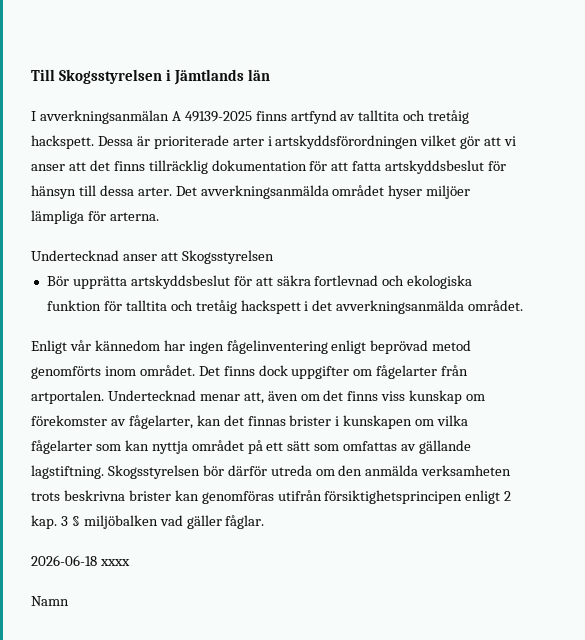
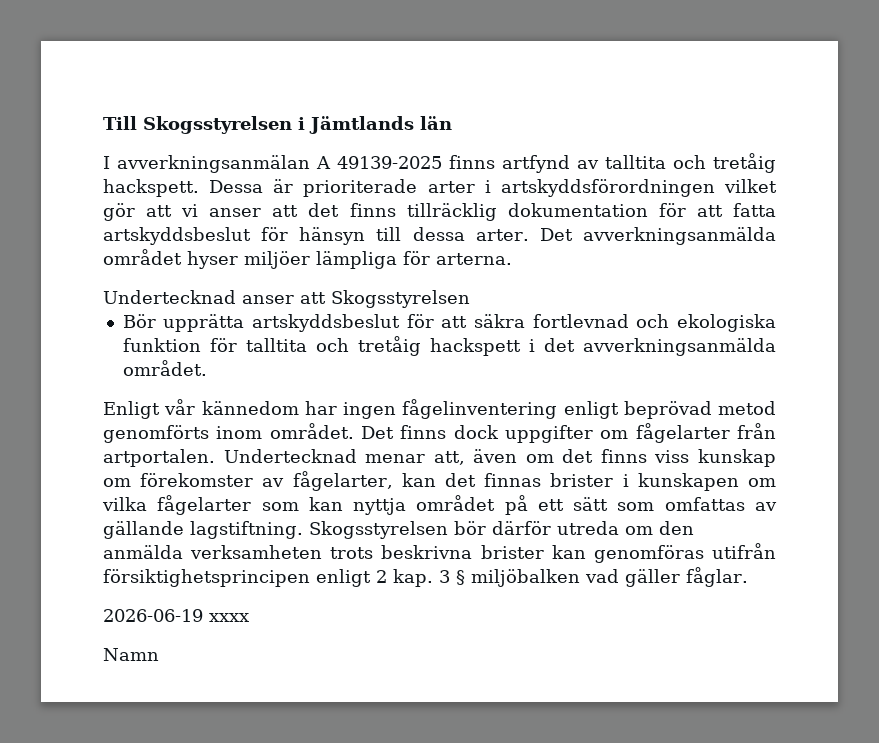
- 2026-06-18 xxxx
+ 2026-06-19 xxxx

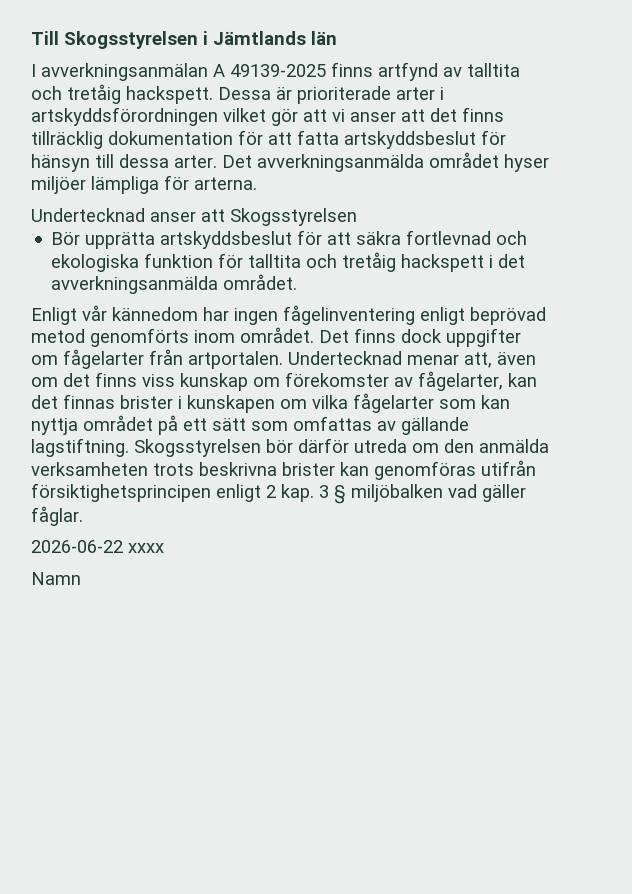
- 2026-06-19 xxxx
+ 2026-06-22 xxxx

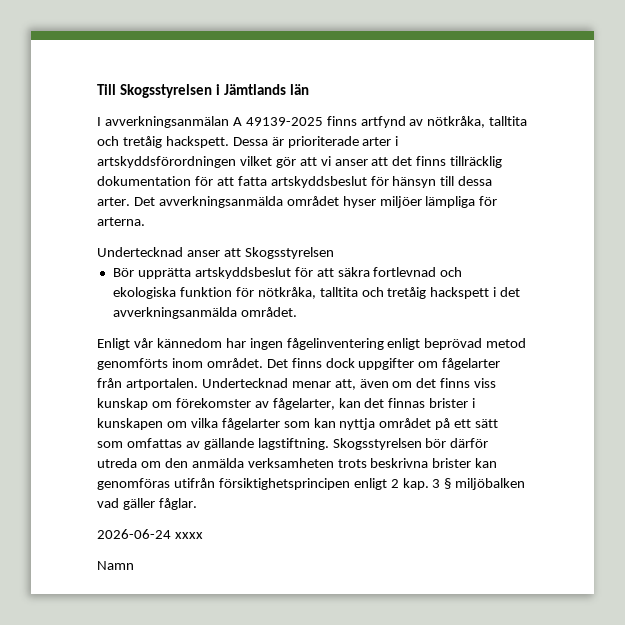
- I avverkningsanmälan A 49139-2025 finns artfynd av talltita och tretåig hackspett.
+ I avverkningsanmälan A 49139-2025 finns artfynd av nötkråka, talltita och tretåig hackspett.
- Bör upprätta artskyddsbeslut för att säkra fortlevnad och ekologiska funktion för talltita och tretåig hackspett i det avverkningsanmälda området.
+ Bör upprätta artskyddsbeslut för att säkra fortlevnad och ekologiska funktion för nötkråka, talltita och tretåig hackspett i det avverkningsanmälda området.
- 2026-06-22 xxxx
+ 2026-06-24 xxxx

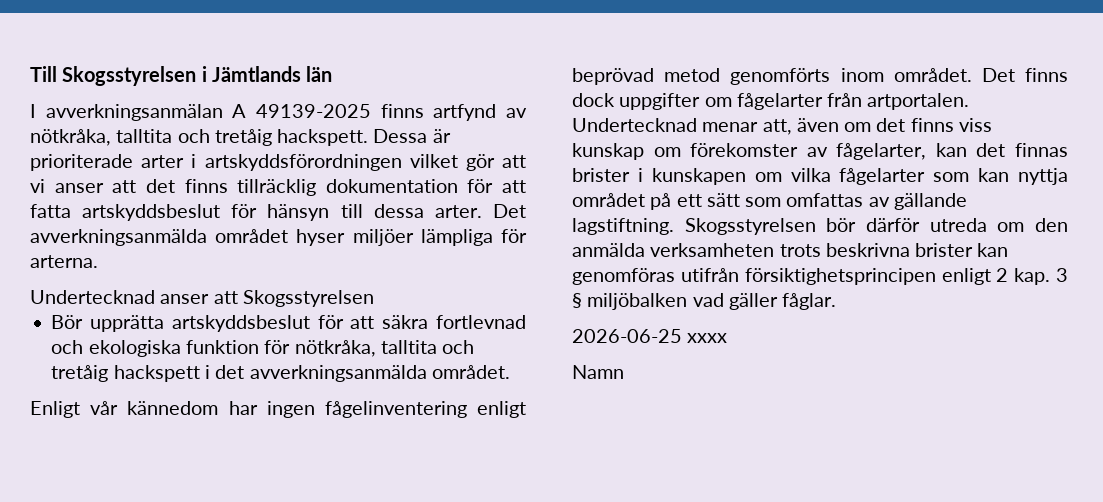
- 2026-06-24 xxxx
+ 2026-06-25 xxxx

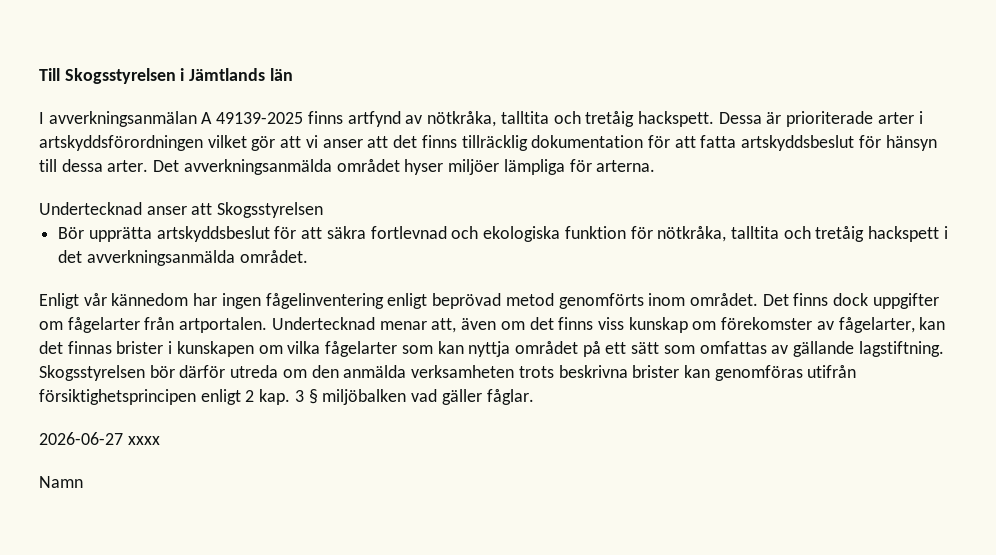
- 2026-06-25 xxxx
+ 2026-06-27 xxxx

